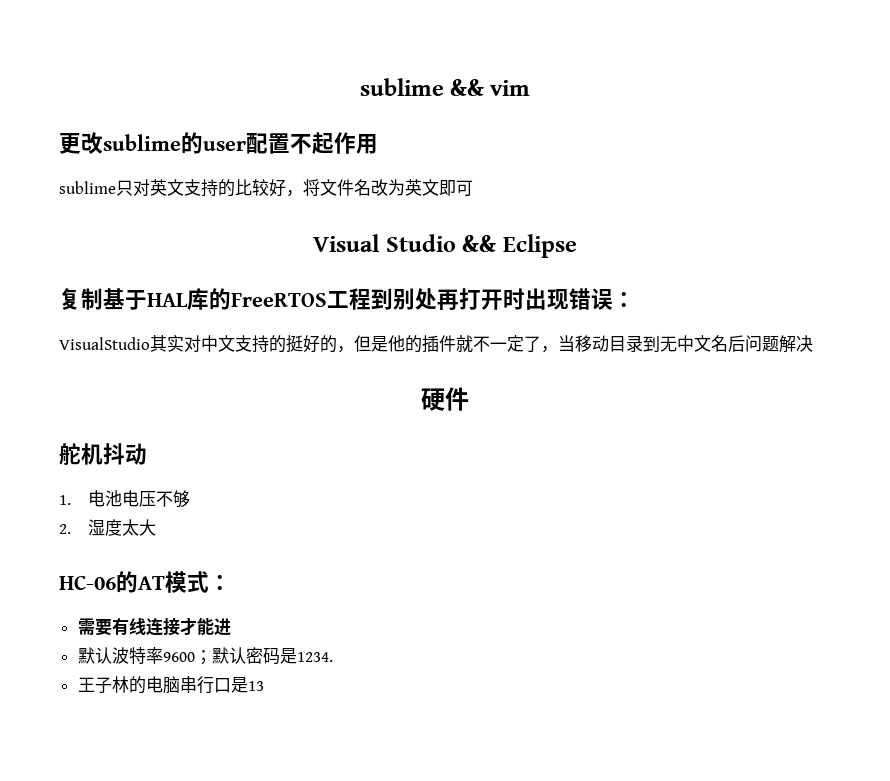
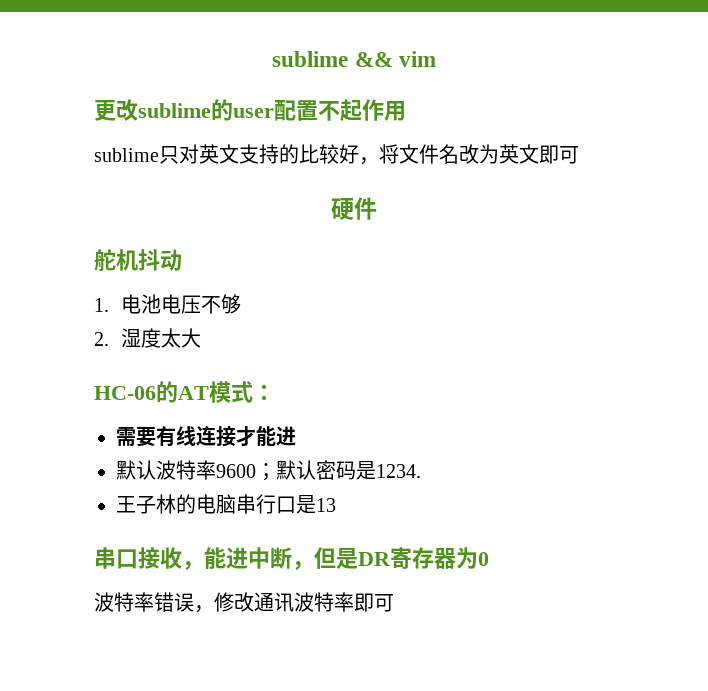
- Visual Studio && Eclipse
- 复制基于HAL库的FreeRTOS工程到别处再打开时出现错误：
- VisualStudio其实对中文支持的挺好的，但是他的插件就不一定了，当移动目录到无中文名后问题解决
+ 串口接收，能进中断，但是DR寄存器为0
+ 波特率错误，修改通讯波特率即可

